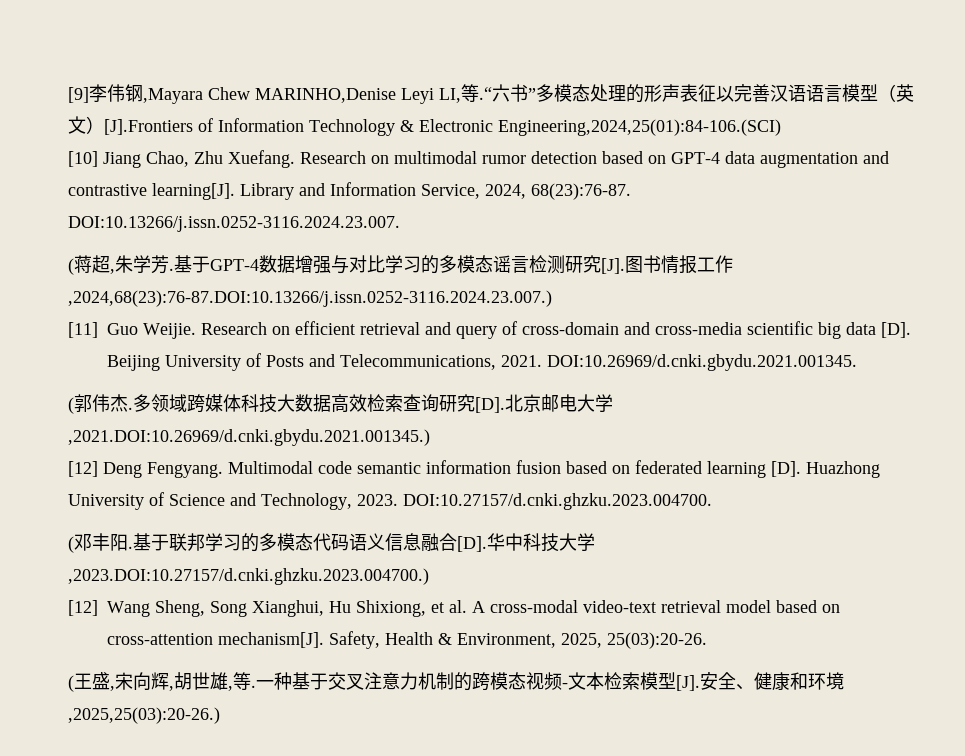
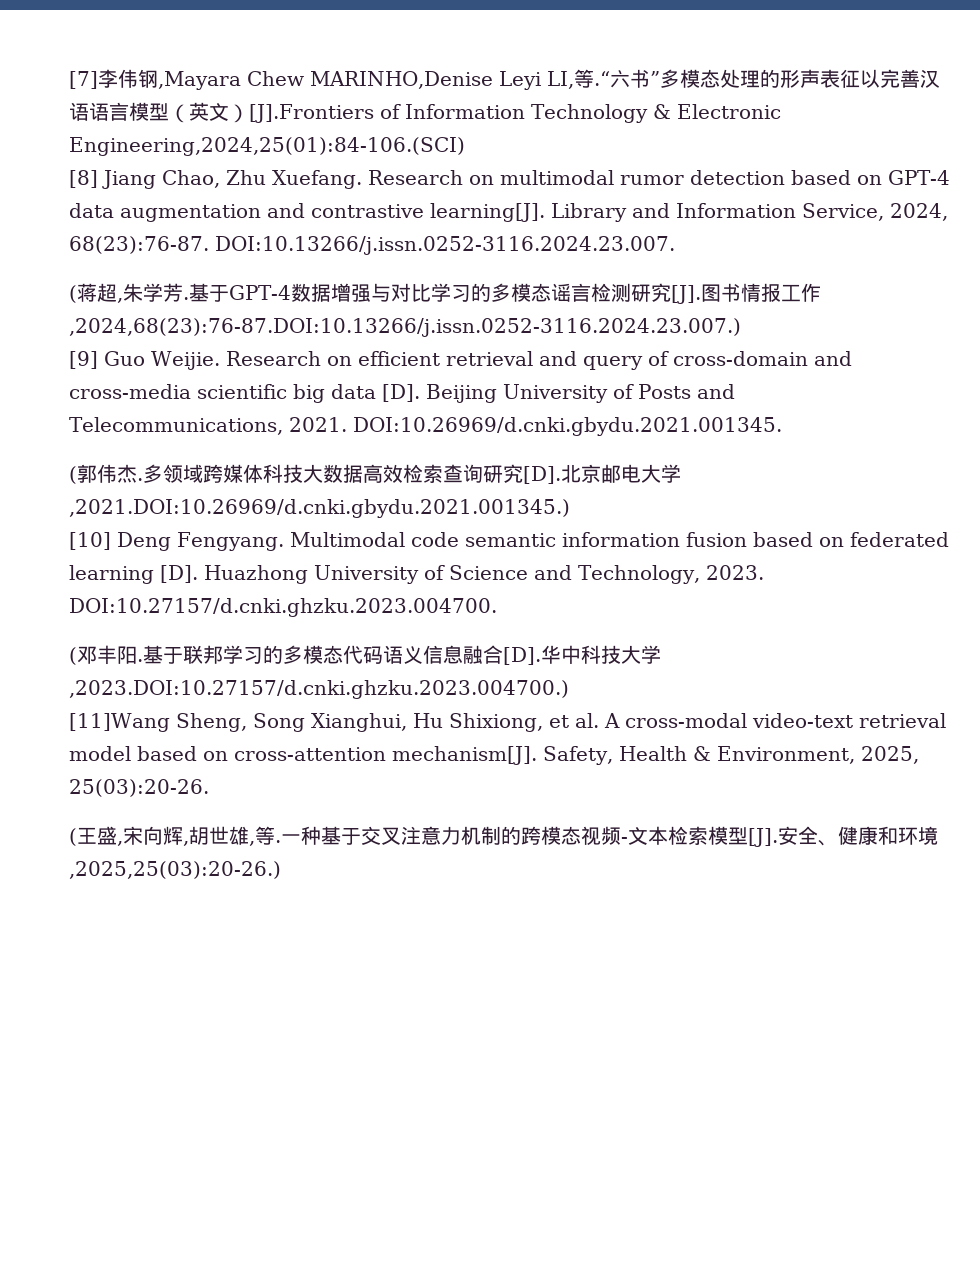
- [9]李伟钢,Mayara Chew MARINHO,Denise Leyi LI,等.“六书”多模态处理的形声表征以完善汉语语言模型（英文）[J].Frontiers of Information Technology & Electronic Engineering,2024,25(01):84-106.(SCI)
+ [7]李伟钢,Mayara Chew MARINHO,Denise Leyi LI,等.“六书”多模态处理的形声表征以完善汉语语言模型（英文）[J].Frontiers of Information Technology & Electronic Engineering,2024,25(01):84-106.(SCI)
- [10] Jiang Chao, Zhu Xuefang.
+ [8] Jiang Chao, Zhu Xuefang.
- [11] Guo Weijie.
+ [9] Guo Weijie.
- [12] Deng Fengyang.
+ [10] Deng Fengyang.
- [12] Wang Sheng, Song Xianghui, Hu Shixiong, et al. A cross-modal video-text retrieval model based on cross-attention mechanism[J].
+ [11]Wang Sheng, Song Xianghui, Hu Shixiong, et al. A cross-modal video-text retrieval model based on cross-attention mechanism[J].

